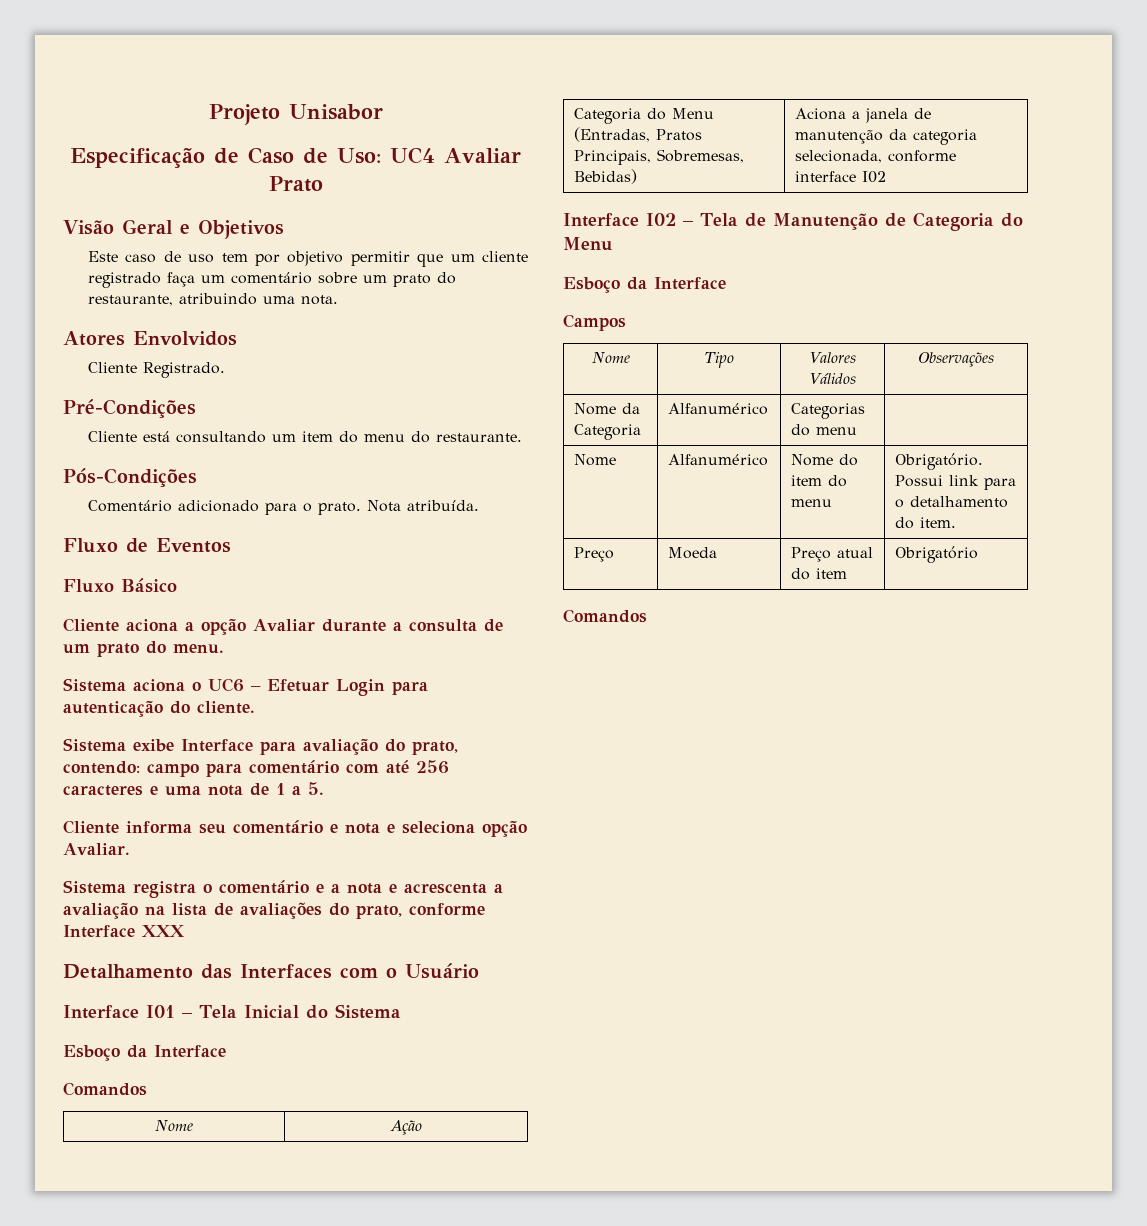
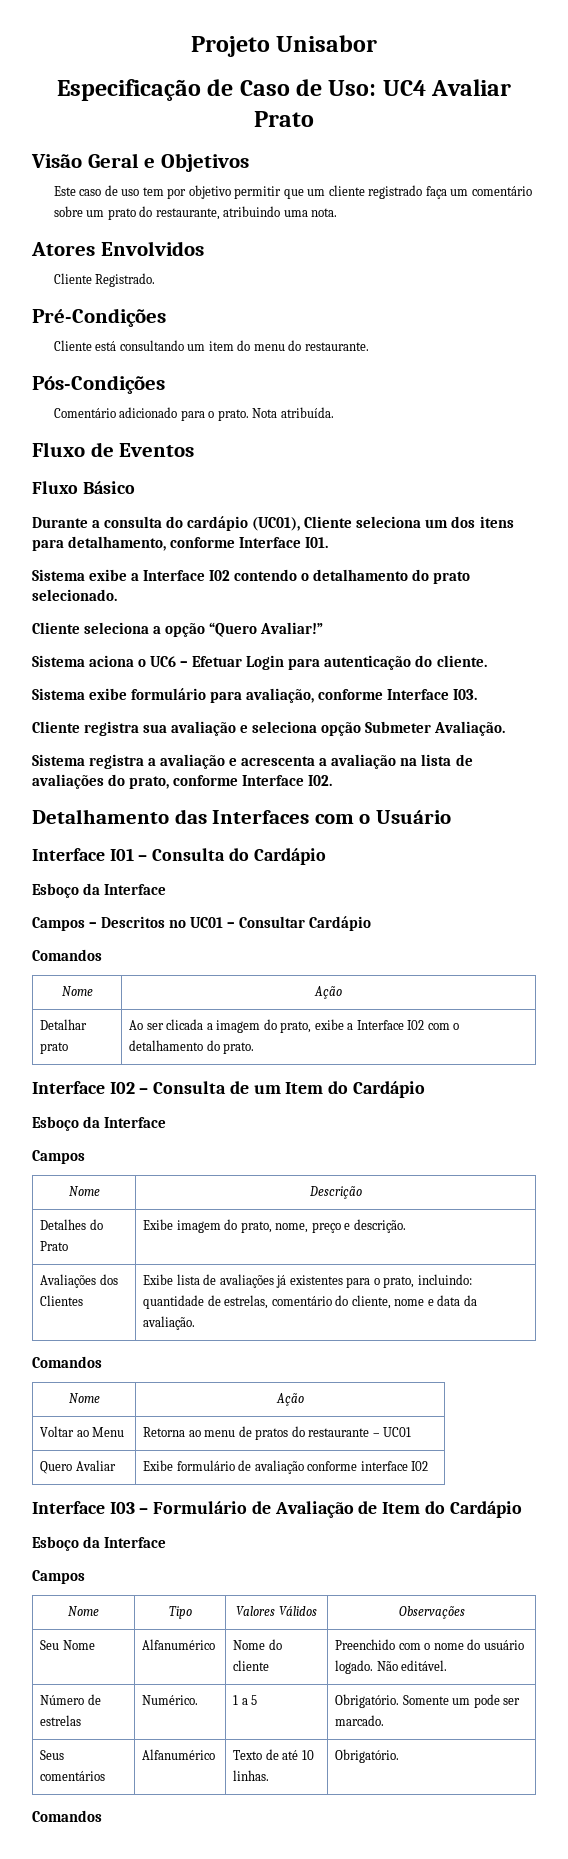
- Cliente aciona a opção Avaliar durante a consulta de um prato do menu.
+ Durante a consulta do cardápio (UC01), Cliente seleciona um dos itens para detalhamento, conforme Interface I01.
+ Sistema exibe a Interface I02 contendo o detalhamento do prato selecionado.
+ Cliente seleciona a opção “Quero Avaliar!”
- Sistema exibe Interface para avaliação do prato, contendo: campo para comentário com até 256 caracteres e uma nota de 1 a 5.
- Cliente informa seu comentário e nota e seleciona opção Avaliar.
+ Sistema exibe formulário para avaliação, conforme Interface I03.
+ Cliente registra sua avaliação e seleciona opção Submeter Avaliação.
- Sistema registra o comentário e a nota e acrescenta a avaliação na lista de avaliações do prato, conforme Interface XXX
+ Sistema registra a avaliação e acrescenta a avaliação na lista de avaliações do prato, conforme Interface I02.
- Interface I01 – Tela Inicial do Sistema
+ Interface I01 – Consulta do Cardápio
  Esboço da Interface
+ Campos – Descritos no UC01 – Consultar Cardápio
  Comandos
  Nome | Ação
- Categoria do Menu (Entradas, Pratos Principais, Sobremesas, Bebidas) | Aciona a janela de manutenção da categoria selecionada, conforme interface I02
- Interface I02 – Tela de Manutenção de Categoria do Menu
+ Detalhar prato | Ao ser clicada a imagem do prato, exibe a Interface I02 com o detalhamento do prato.
+ Interface I02 – Consulta de um Item do Cardápio
+ Esboço da Interface
+ Campos
+ Nome | Descrição
+ Detalhes do Prato | Exibe imagem do prato, nome, preço e descrição.
+ Avaliações dos Clientes | Exibe lista de avaliações já existentes para o prato, incluindo: quantidade de estrelas, comentário do cliente, nome e data da avaliação.
+ Comandos
+ Nome | Ação
+ Voltar ao Menu | Retorna ao menu de pratos do restaurante – UC01
+ Quero Avaliar | Exibe formulário de avaliação conforme interface I02
+ Interface I03 – Formulário de Avaliação de Item do Cardápio
- Nome da Categoria | Alfanumérico | Categorias do menu |
- Nome | Alfanumérico | Nome do item do menu | Obrigatório. Possui link para o detalhamento do item.
- Preço | Moeda | Preço atual do item | Obrigatório
+ Seu Nome | Alfanumérico | Nome do cliente | Preenchido com o nome do usuário logado. Não editável.
+ Número de estrelas | Numérico. | 1 a 5 | Obrigatório. Somente um pode ser marcado.
+ Seus comentários | Alfanumérico | Texto de até 10 linhas. | Obrigatório.

